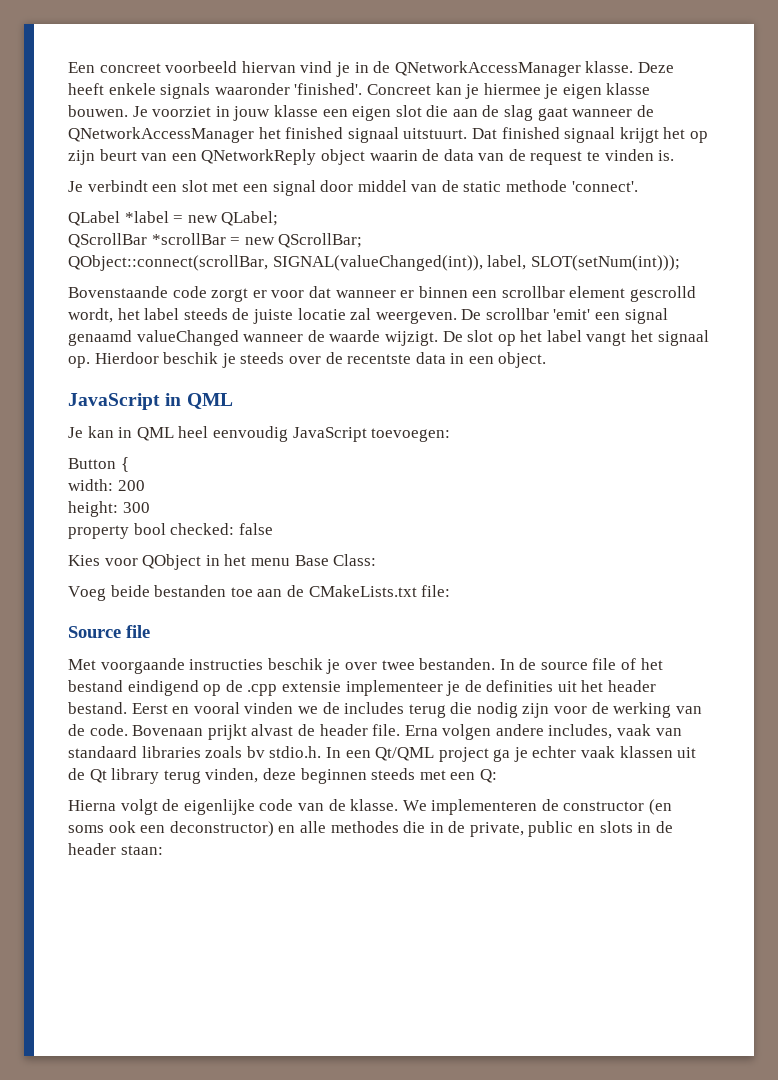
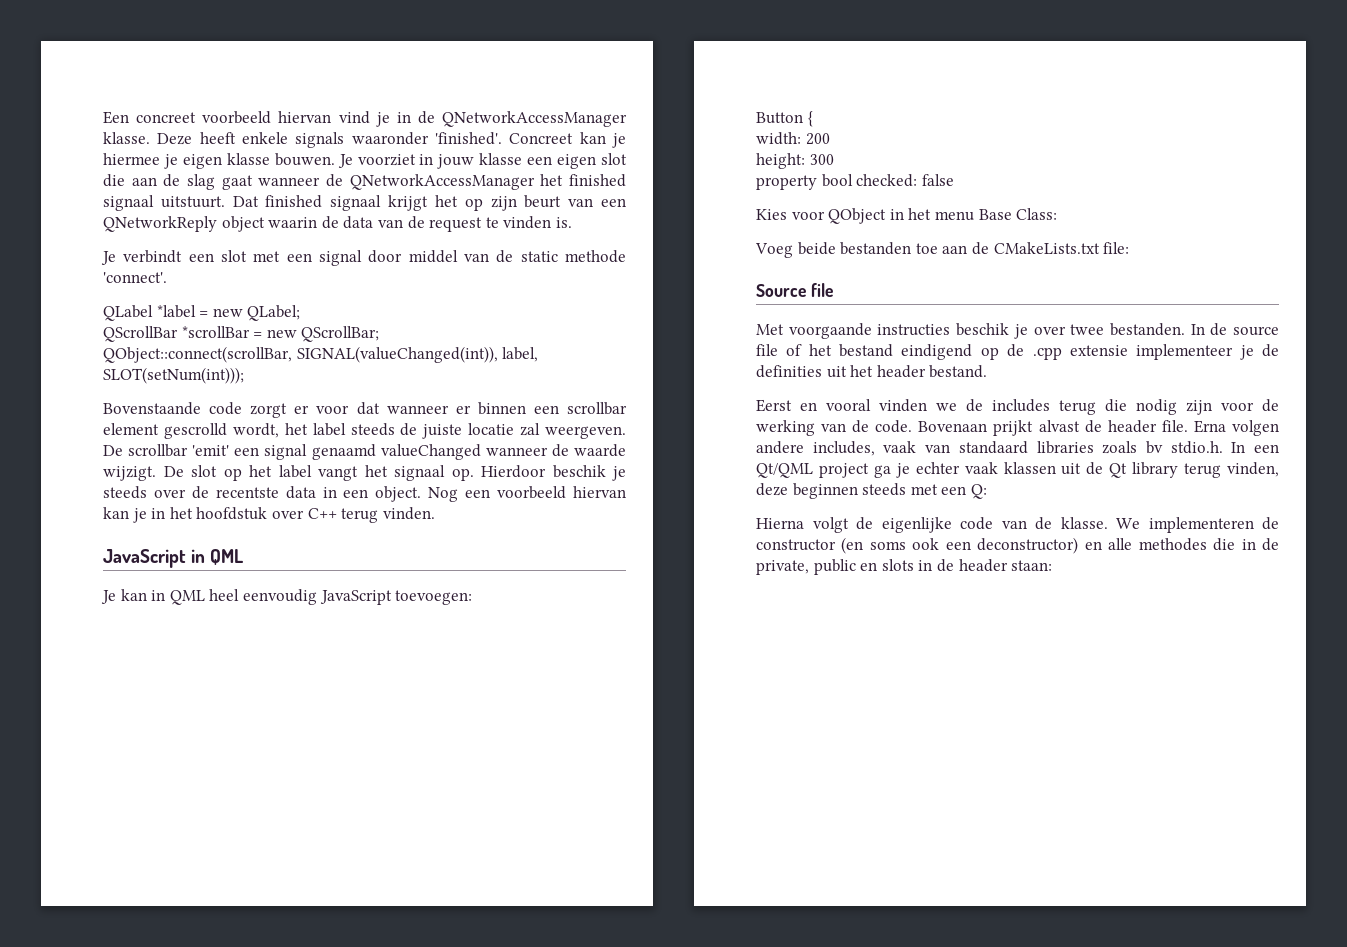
+ Nog een voorbeeld hiervan kan je in het hoofdstuk over C++ terug vinden.
- In de source file of het bestand eindigend op de .cpp extensie implementeer je de definities uit het header bestand. Eerst en vooral vinden we de includes terug die nodig zijn voor de werking van de code.
+ In de source file of het bestand eindigend op de .cpp extensie implementeer je de definities uit het header bestand.
+ Eerst en vooral vinden we de includes terug die nodig zijn voor de werking van de code.

